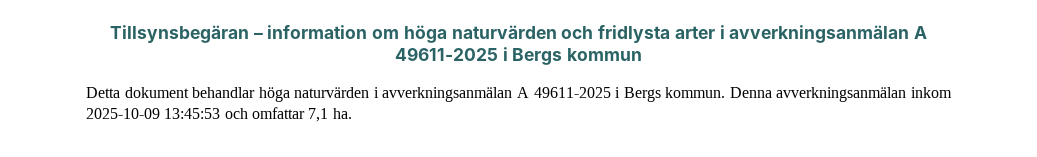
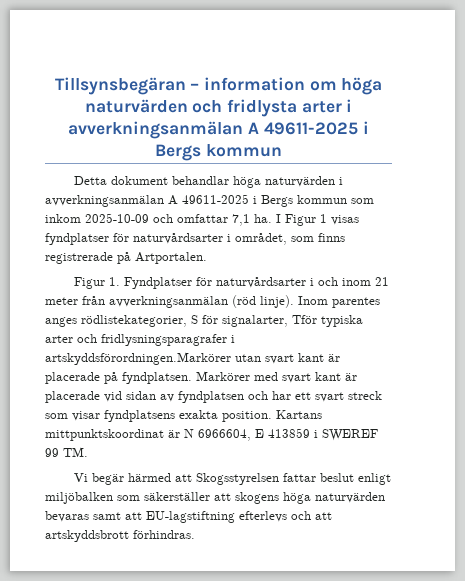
- Detta dokument behandlar höga naturvärden i avverkningsanmälan A 49611-2025 i Bergs kommun. Denna avverkningsanmälan inkom 2025-10-09 13:45:53 och omfattar 7,1 ha.
+ Detta dokument behandlar höga naturvärden i avverkningsanmälan A 49611-2025 i Bergs kommun som inkom 2025-10-09 och omfattar 7,1 ha.
+ I Figur 1 visas fyndplatser för naturvårdsarter i området, som finns registrerade på Artportalen.
+ Figur 1. Fyndplatser för naturvårdsarter i och inom 21 meter från avverkningsanmälan (röd linje). Inom parentes anges rödlistekategorier, S för signalarter, Tför typiska arter och fridlysningsparagrafer i artskyddsförordningen.Markörer utan svart kant är placerade på fyndplatsen. Markörer med svart kant är placerade vid sidan av fyndplatsen och har ett svart streck som visar fyndplatsens exakta position. Kartans mittpunktskoordinat är N 6966604, E 413859 i SWEREF 99 TM.
+ Vi begär härmed att Skogsstyrelsen fattar beslut enligt miljöbalken som säkerställer att skogens höga naturvärden bevaras samt att EU-lagstiftning efterlevs och att artskyddsbrott förhindras.

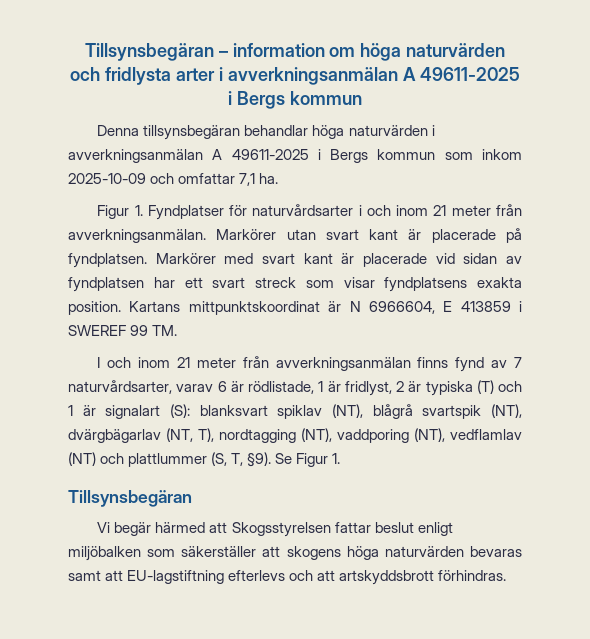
- Detta dokument behandlar höga naturvärden i avverkningsanmälan A 49611-2025 i Bergs kommun som inkom 2025-10-09 och omfattar 7,1 ha. I Figur 1 visas fyndplatser för naturvårdsarter i området, som finns registrerade på Artportalen.
+ Denna tillsynsbegäran behandlar höga naturvärden i avverkningsanmälan A 49611-2025 i Bergs kommun som inkom 2025-10-09 och omfattar 7,1 ha.
- Figur 1. Fyndplatser för naturvårdsarter i och inom 21 meter från avverkningsanmälan (röd linje). Inom parentes anges rödlistekategorier, S för signalarter, Tför typiska arter och fridlysningsparagrafer i artskyddsförordningen.Markörer utan svart kant är placerade på fyndplatsen.
+ Figur 1. Fyndplatser för naturvårdsarter i och inom 21 meter från avverkningsanmälan. Markörer utan svart kant är placerade på fyndplatsen.
- Markörer med svart kant är placerade vid sidan av fyndplatsen och har ett svart streck som visar fyndplatsens exakta position.
+ Markörer med svart kant är placerade vid sidan av fyndplatsen har ett svart streck som visar fyndplatsens exakta position.
+ I och inom 21 meter från avverkningsanmälan finns fynd av 7 naturvårdsarter, varav 6 är rödlistade, 1 är fridlyst, 2 är typiska (T) och 1 är signalart (S): blanksvart spiklav (NT), blågrå svartspik (NT), dvärgbägarlav (NT, T), nordtagging (NT), vaddporing (NT), vedflamlav (NT) och plattlummer (S, T, §9). Se Figur 1.
+ Tillsynsbegäran

